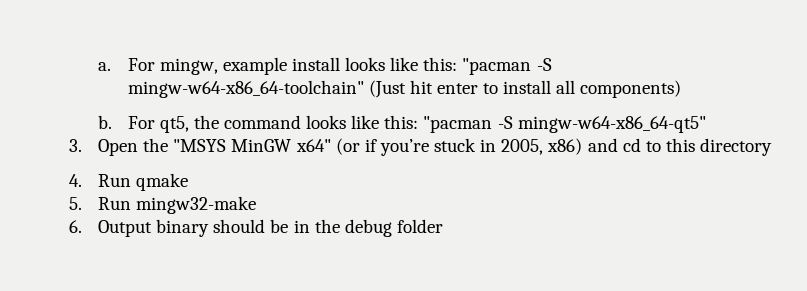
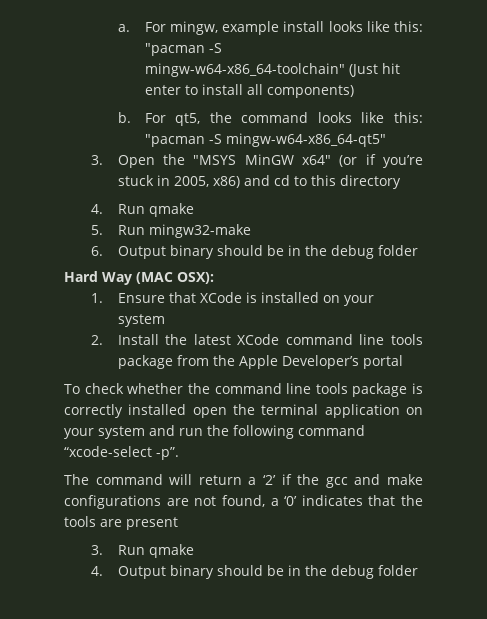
+ Hard Way (MAC OSX):
+ 1. Ensure that XCode is installed on your system
+ 2. Install the latest XCode command line tools package from the Apple Developer’s portal
+ To check whether the command line tools package is correctly installed open the terminal application on your system and run the following command “xcode-select -p”.
+ The command will return a ‘2’ if the gcc and make configurations are not found, a ‘0’ indicates that the tools are present
+ 3. Run qmake
+ 4. Output binary should be in the debug folder

